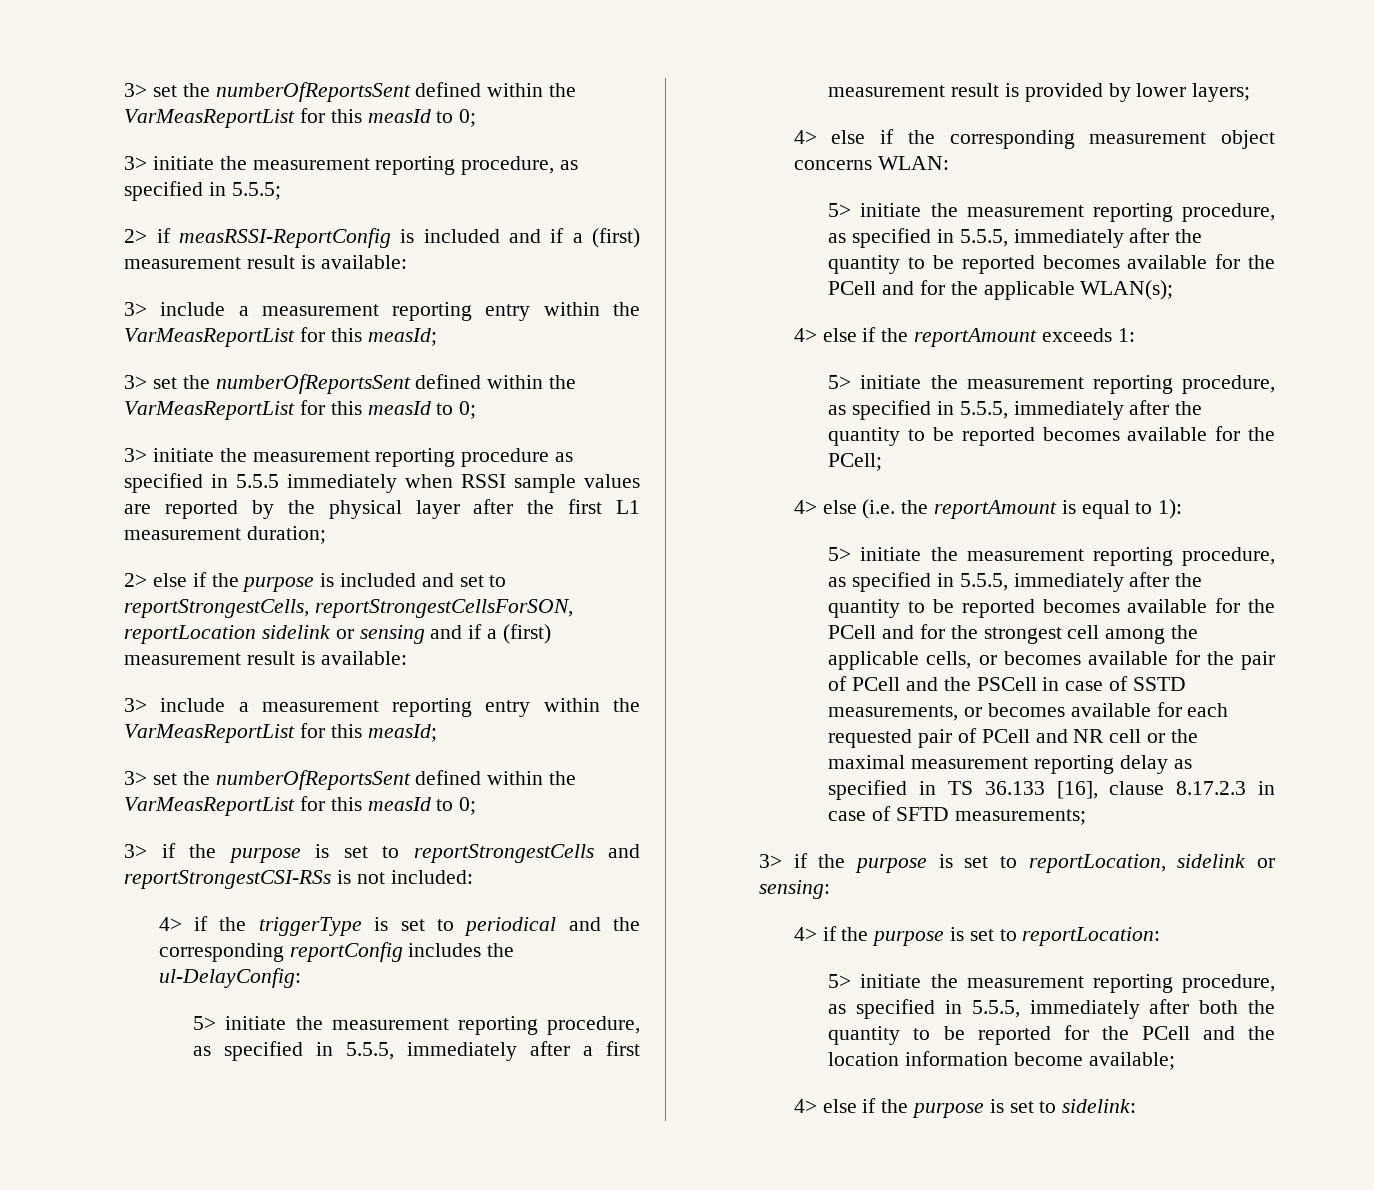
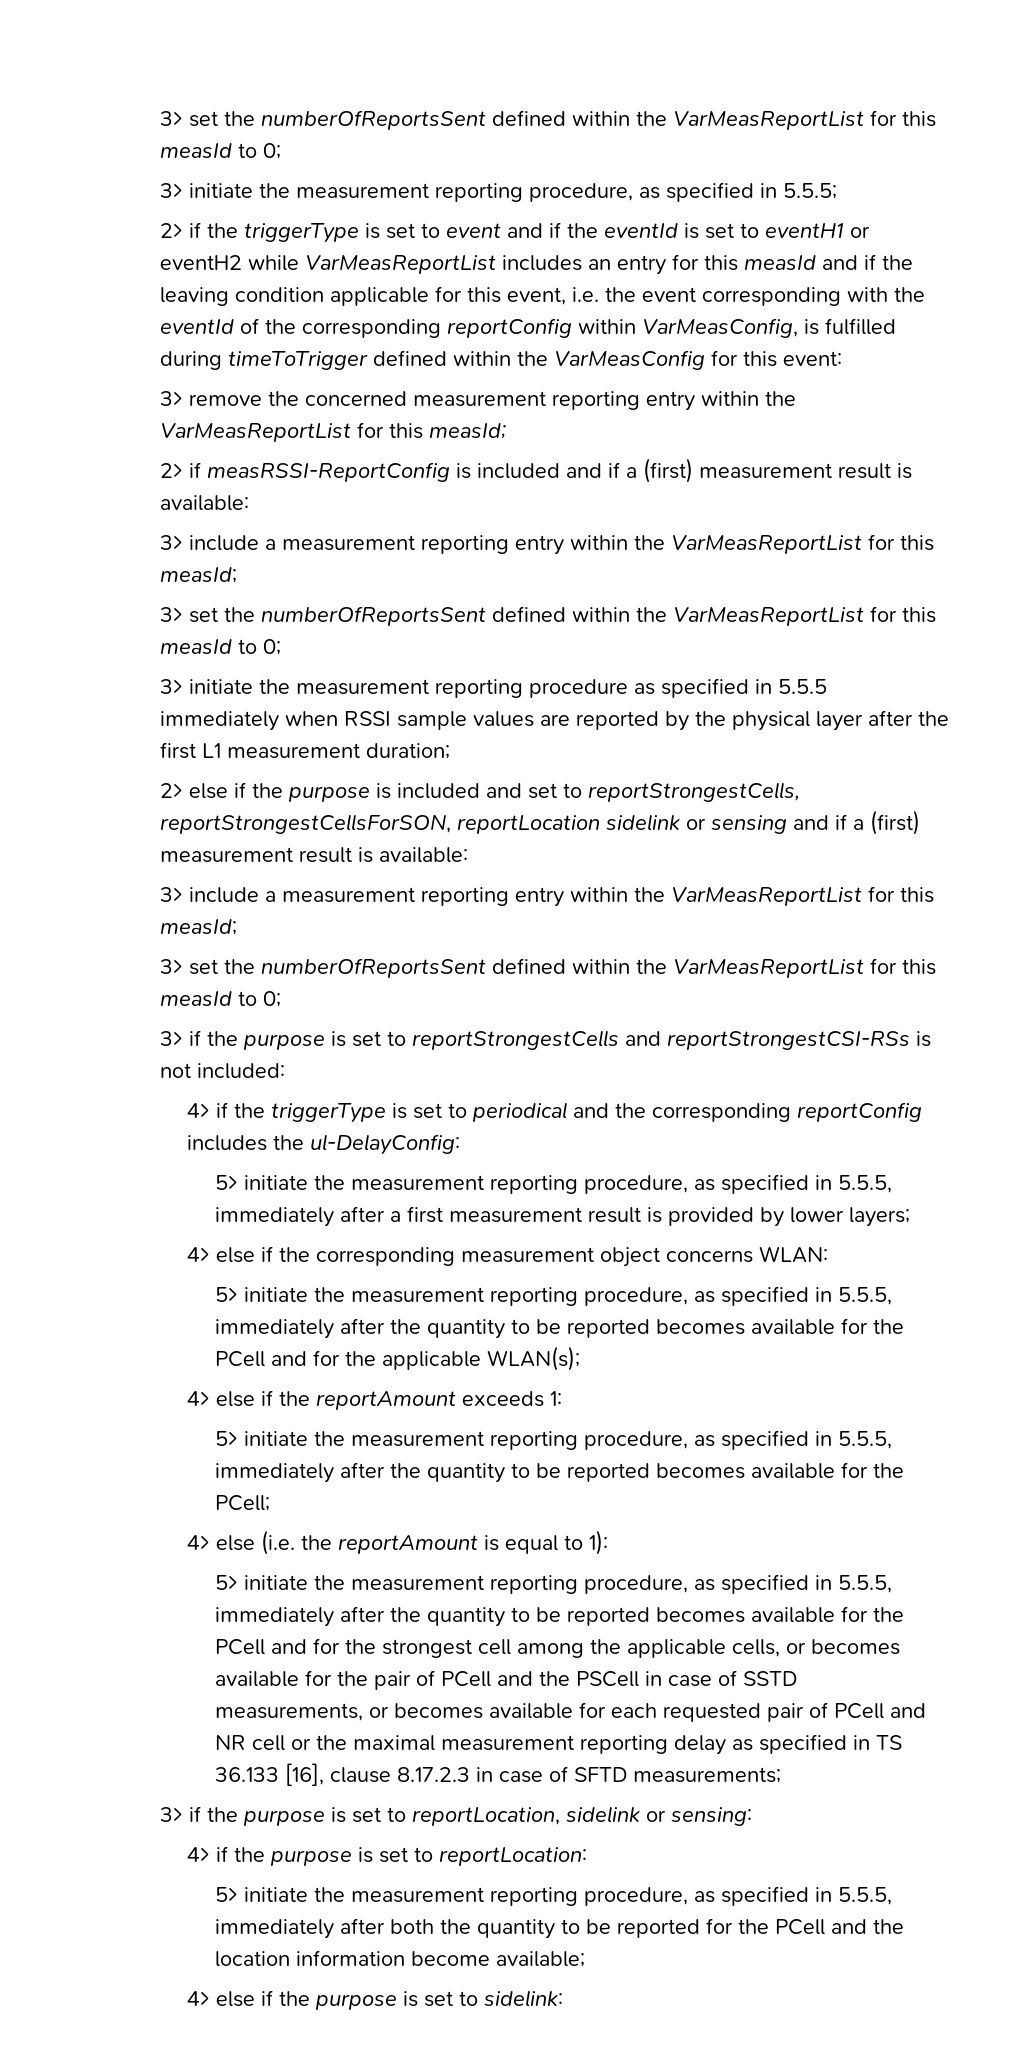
+ 2> if the triggerType is set to event and if the eventId is set to eventH1 or eventH2 while VarMeasReportList includes an entry for this measId and if the leaving condition applicable for this event, i.e. the event corresponding with the eventId of the corresponding reportConfig within VarMeasConfig, is fulfilled during timeToTrigger defined within the VarMeasConfig for this event:
+ 3> remove the concerned measurement reporting entry within the VarMeasReportList for this measId;

